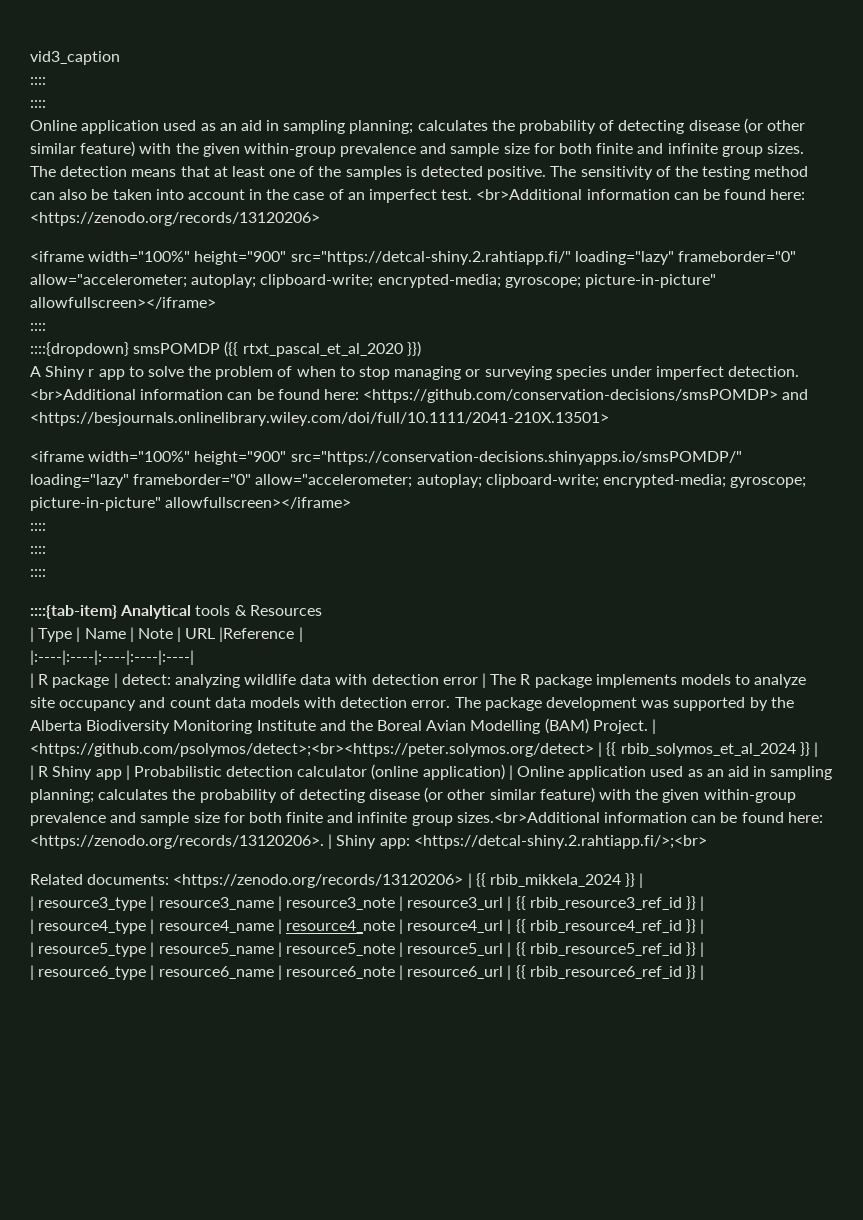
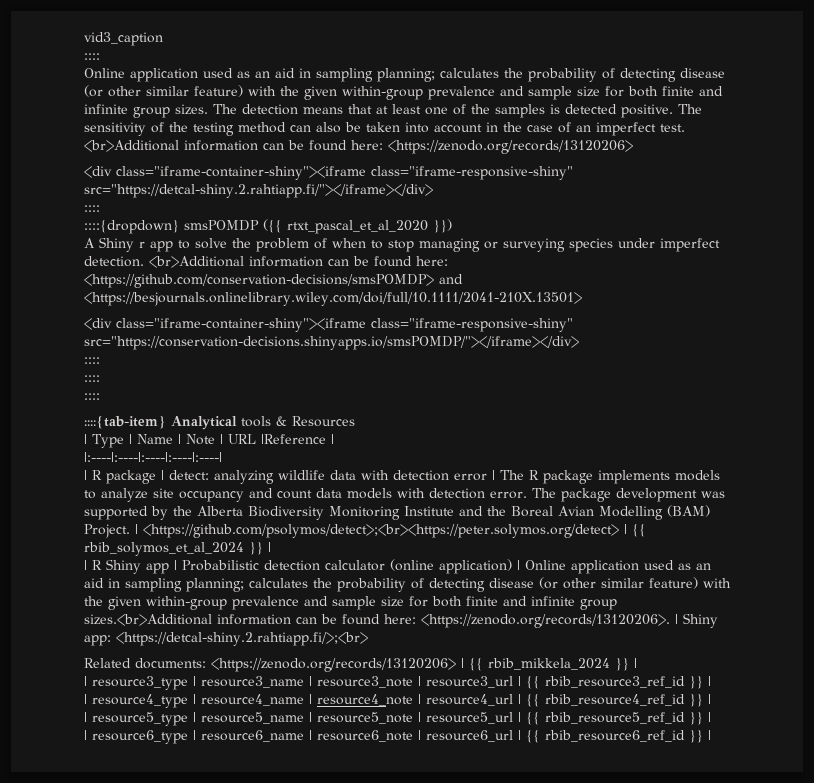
  vid3_caption
- ::::
- <iframe width="100%" height="900" src="https://detcal-shiny.2.rahtiapp.fi/" loading="lazy" frameborder="0" allow="accelerometer; autoplay; clipboard-write; encrypted-media; gyroscope; picture-in-picture" allowfullscreen></iframe>
+ <div class="iframe-container-shiny"><iframe class="iframe-responsive-shiny" src="https://detcal-shiny.2.rahtiapp.fi/"></iframe></div>
- <iframe width="100%" height="900" src="https://conservation-decisions.shinyapps.io/smsPOMDP/" loading="lazy" frameborder="0" allow="accelerometer; autoplay; clipboard-write; encrypted-media; gyroscope; picture-in-picture" allowfullscreen></iframe>
+ <div class="iframe-container-shiny"><iframe class="iframe-responsive-shiny" src="https://conservation-decisions.shinyapps.io/smsPOMDP/"></iframe></div>

